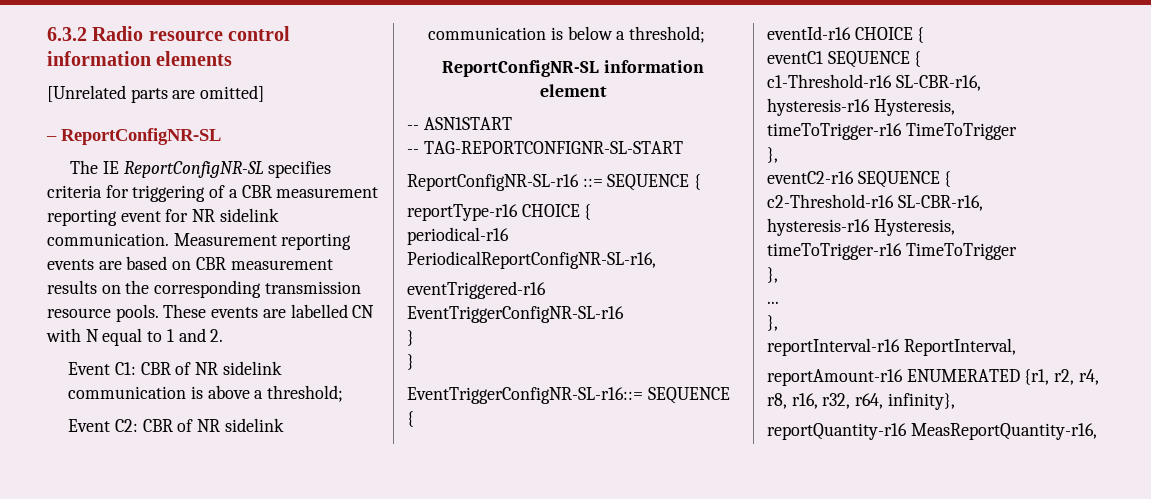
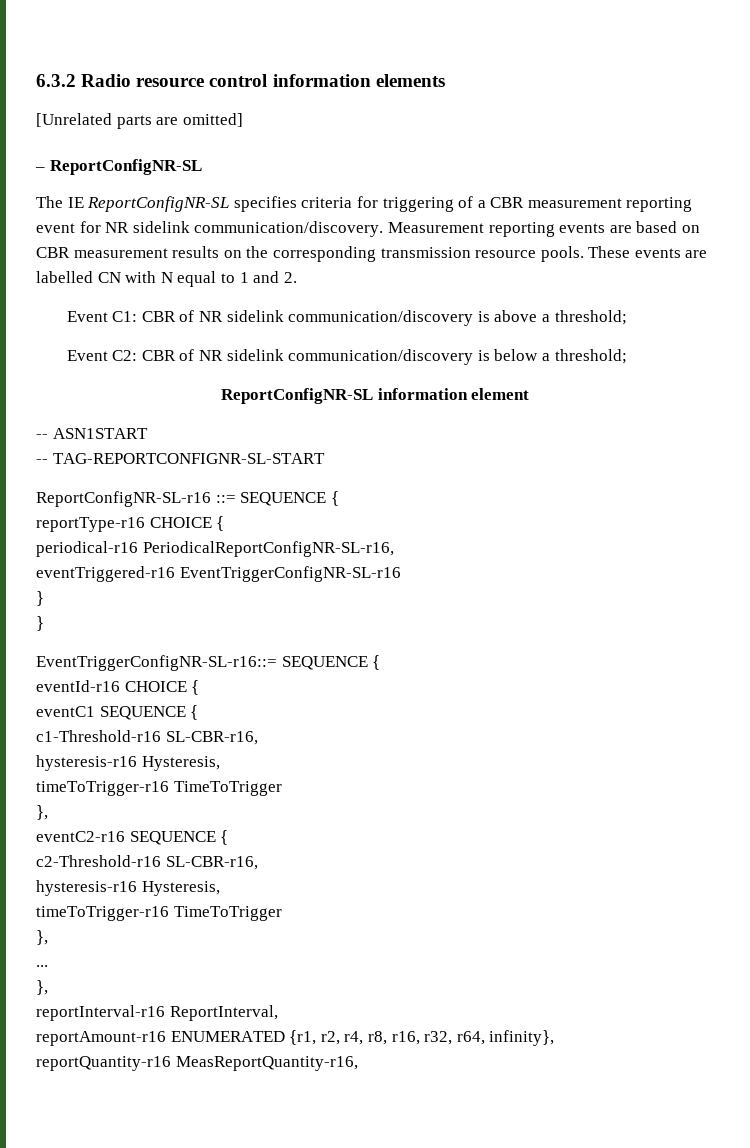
- The IE ReportConfigNR-SL specifies criteria for triggering of a CBR measurement reporting event for NR sidelink communication.
+ The IE ReportConfigNR-SL specifies criteria for triggering of a CBR measurement reporting event for NR sidelink communication/discovery.
- Event C1: CBR of NR sidelink communication is above a threshold;
+ Event C1: CBR of NR sidelink communication/discovery is above a threshold;
- Event C2: CBR of NR sidelink communication is below a threshold;
+ Event C2: CBR of NR sidelink communication/discovery is below a threshold;

